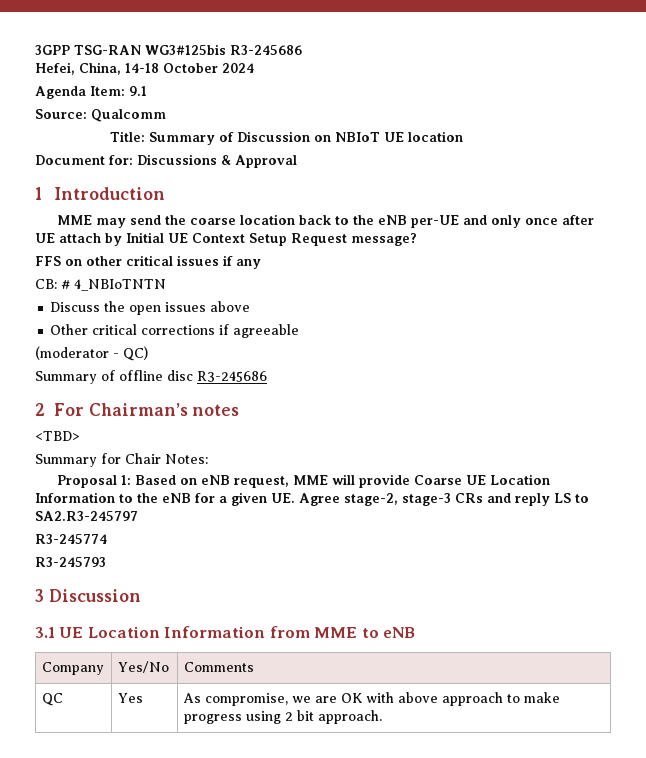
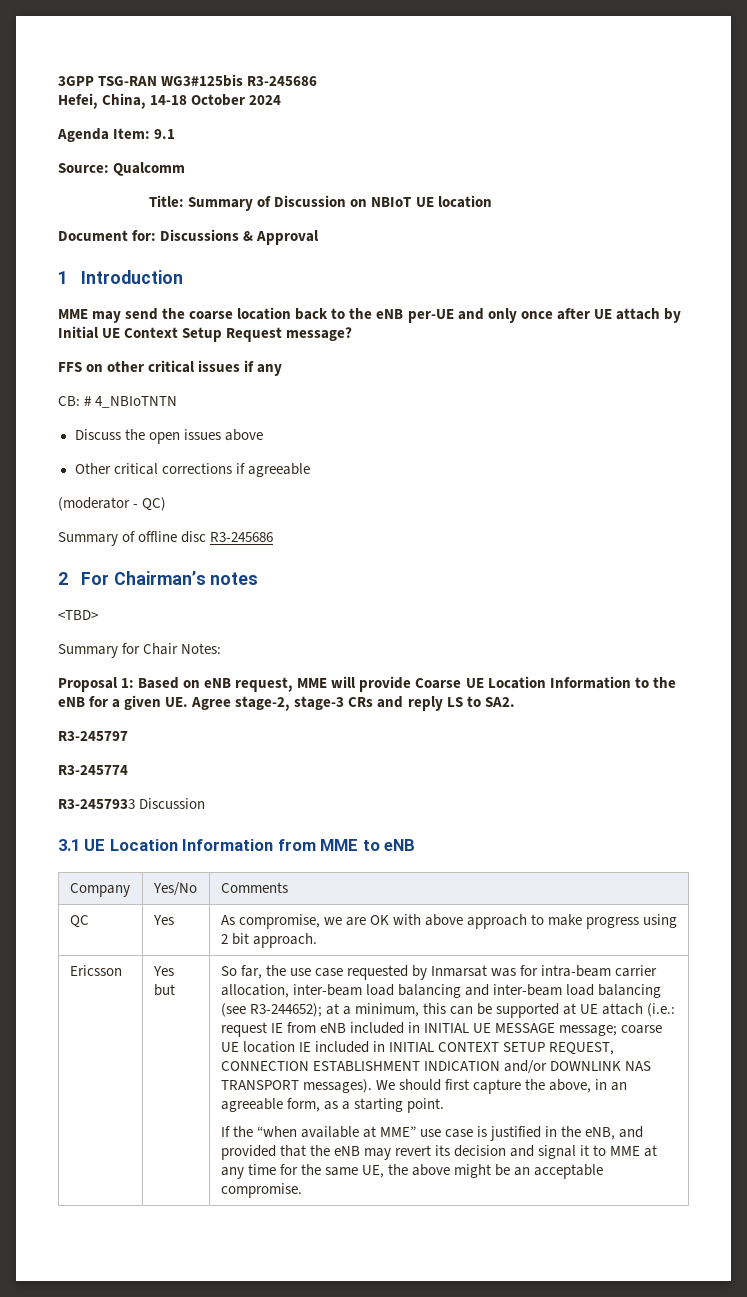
- Proposal 1: Based on eNB request, MME will provide Coarse UE Location Information to the eNB for a given UE. Agree stage-2, stage-3 CRs and reply LS to SA2.R3-245797
+ Proposal 1: Based on eNB request, MME will provide Coarse UE Location Information to the eNB for a given UE. Agree stage-2, stage-3 CRs and reply LS to SA2.
+ R3-245797
- R3-245793
- 3 Discussion
+ R3-2457933 Discussion
+ Ericsson | Yes but | So far, the use case requested by Inmarsat was for intra-beam carrier allocation, inter-beam load balancing and inter-beam load balancing (see R3-244652); at a minimum, this can be supported at UE attach (i.e.: request IE from eNB included in INITIAL UE MESSAGE message; coarse UE location IE included in INITIAL CONTEXT SETUP REQUEST, CONNECTION ESTABLISHMENT INDICATION and/or DOWNLINK NAS TRANSPORT messages). We should first capture the above, in an agreeable form, as a starting point.
+ If the “when available at MME” use case is justified in the eNB, and provided that the eNB may revert its decision and signal it to MME at any time for the same UE, the above might be an acceptable compromise.

